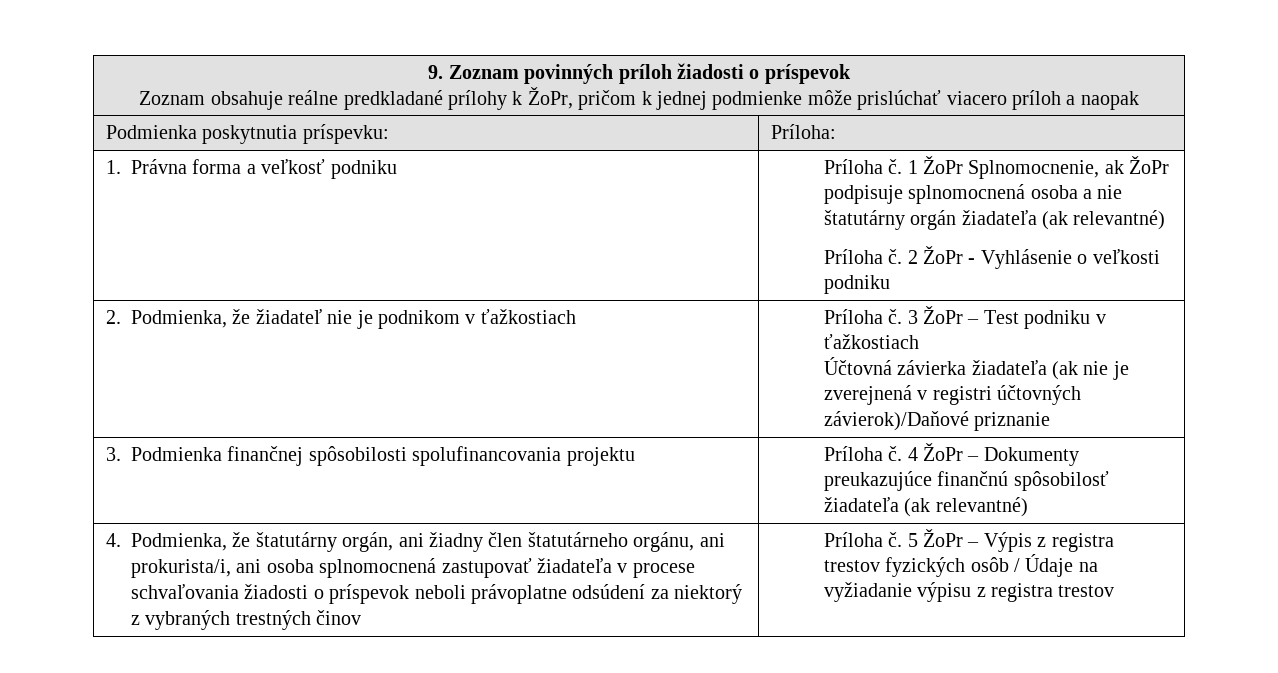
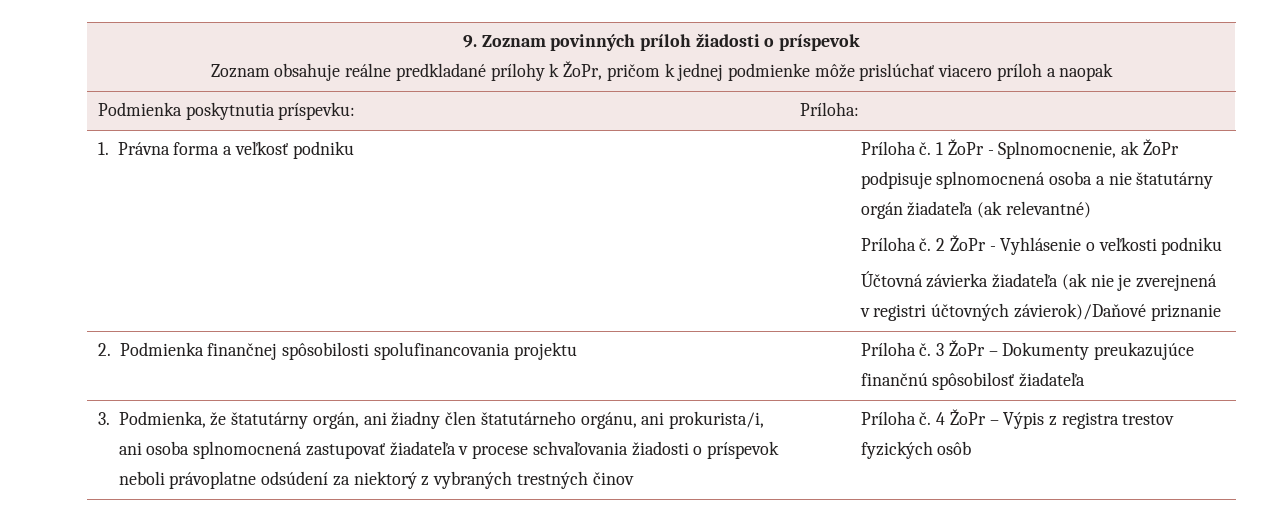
- 1 ŽoPr Splnomocnenie, ak ŽoPr podpisuje splnomocnená osoba a nie štatutárny orgán žiadateľa (ak relevantné)
+ 1 ŽoPr - Splnomocnenie, ak ŽoPr podpisuje splnomocnená osoba a nie štatutárny orgán žiadateľa (ak relevantné)
- 2. Podmienka, že žiadateľ nie je podnikom v ťažkostiach | Príloha č. 3 ŽoPr – Test podniku v ťažkostiach
- 3. Podmienka finančnej spôsobilosti spolufinancovania projektu | Príloha č. 4 ŽoPr – Dokumenty preukazujúce finančnú spôsobilosť žiadateľa (ak relevantné)
- 4. Podmienka, že štatutárny orgán, ani žiadny člen štatutárneho orgánu, ani prokurista/i, ani osoba splnomocnená zastupovať žiadateľa v procese schvaľovania žiadosti o príspevok neboli právoplatne odsúdení za niektorý z vybraných trestných činov
+ 2. Podmienka finančnej spôsobilosti spolufinancovania projektu | Príloha č. 3 ŽoPr – Dokumenty preukazujúce finančnú spôsobilosť žiadateľa
+ 3. Podmienka, že štatutárny orgán, ani žiadny člen štatutárneho orgánu, ani prokurista/i, ani osoba splnomocnená zastupovať žiadateľa v procese schvaľovania žiadosti o príspevok neboli právoplatne odsúdení za niektorý z vybraných trestných činov
- 5 ŽoPr – Výpis z registra trestov fyzických osôb / Údaje na vyžiadanie výpisu z registra trestov
+ 4 ŽoPr – Výpis z registra trestov fyzických osôb

